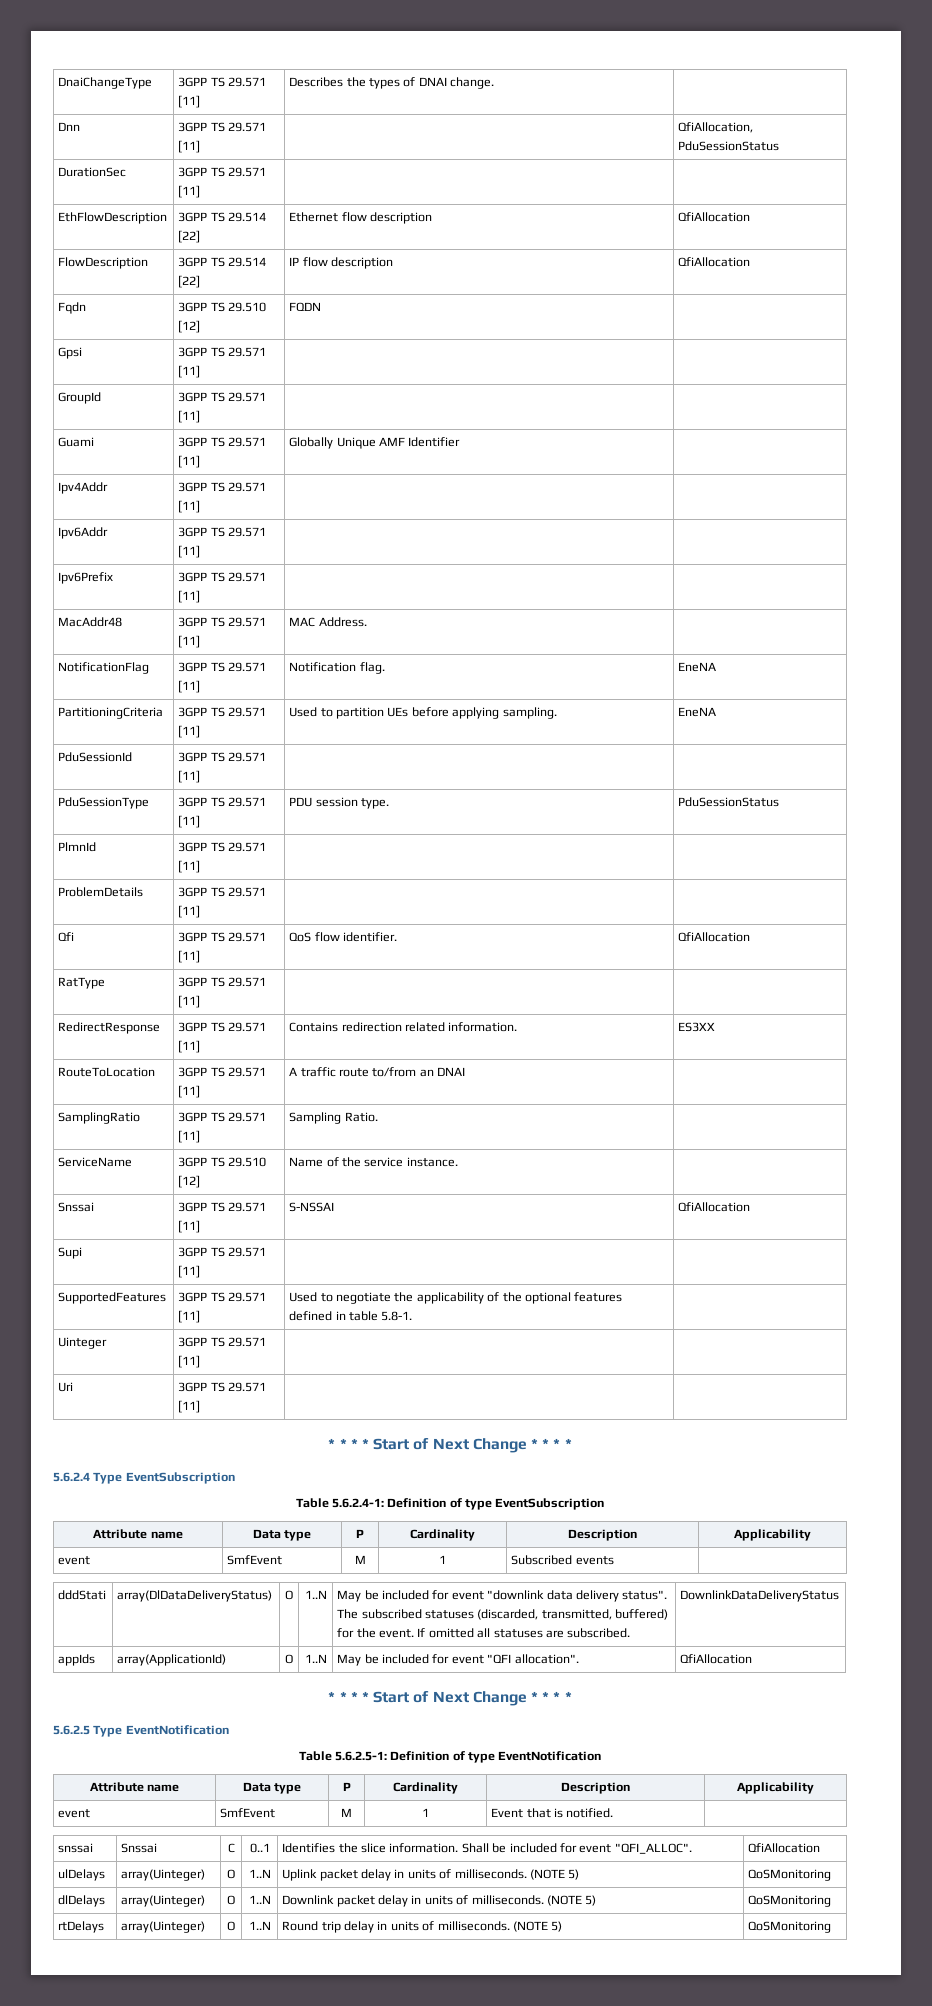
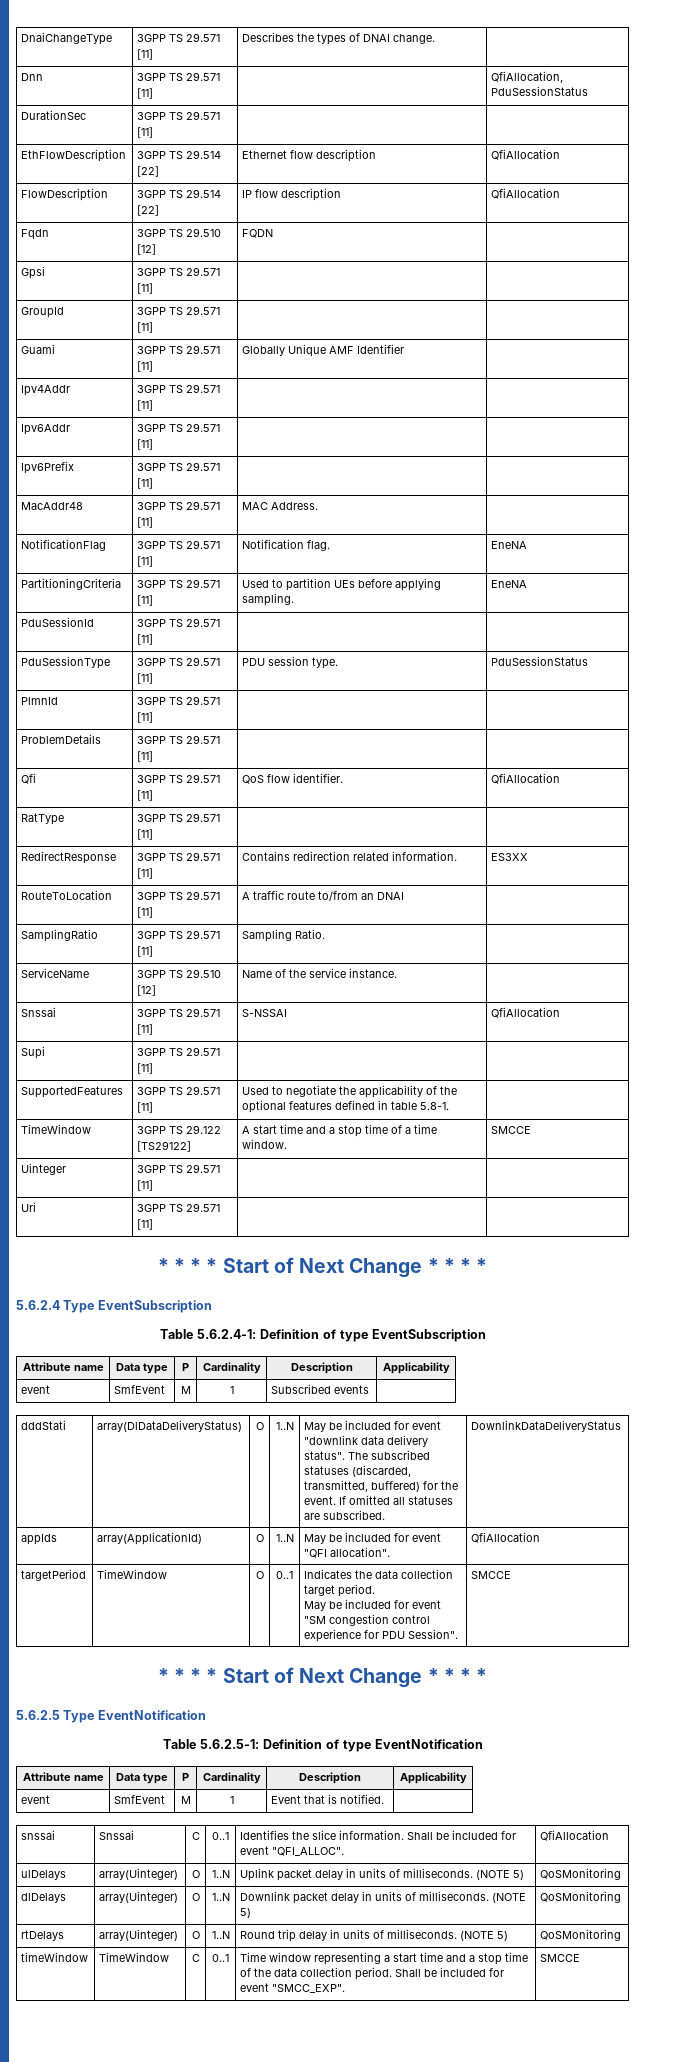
+ TimeWindow | 3GPP TS 29.122 [TS29122] | A start time and a stop time of a time window. | SMCCE
+ targetPeriod | TimeWindow | O | 0..1 | Indicates the data collection target period.
+ May be included for event "SM congestion control experience for PDU Session". | SMCCE
+ timeWindow | TimeWindow | C | 0..1 | Time window representing a start time and a stop time of the data collection period. Shall be included for event "SMCC_EXP". | SMCCE

